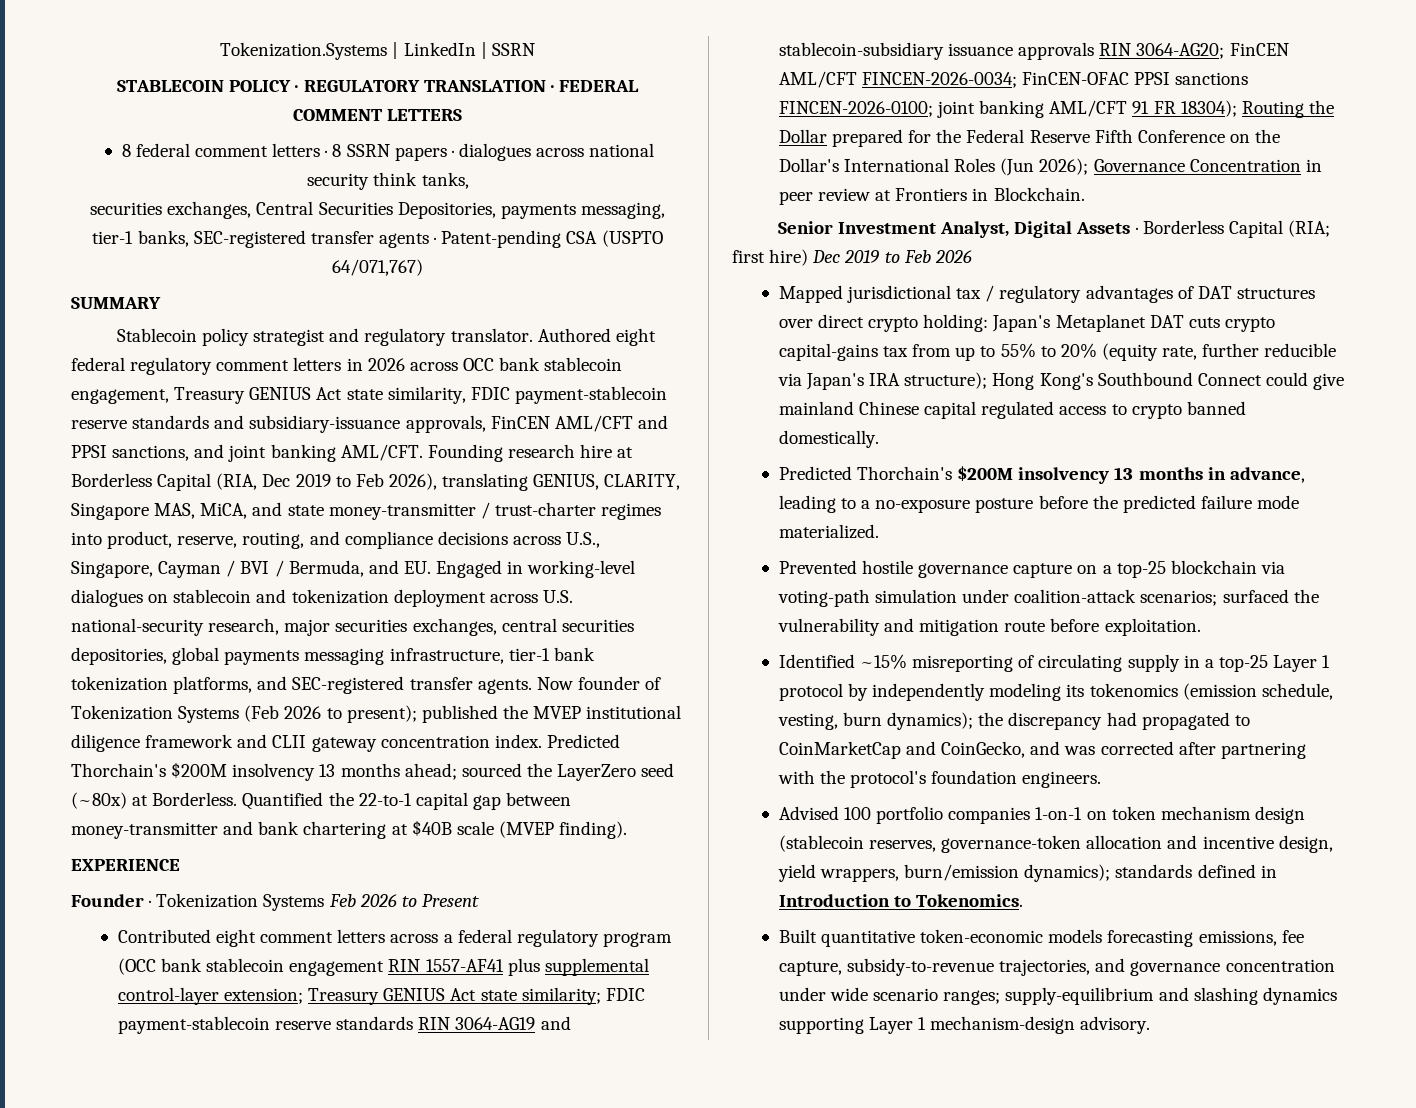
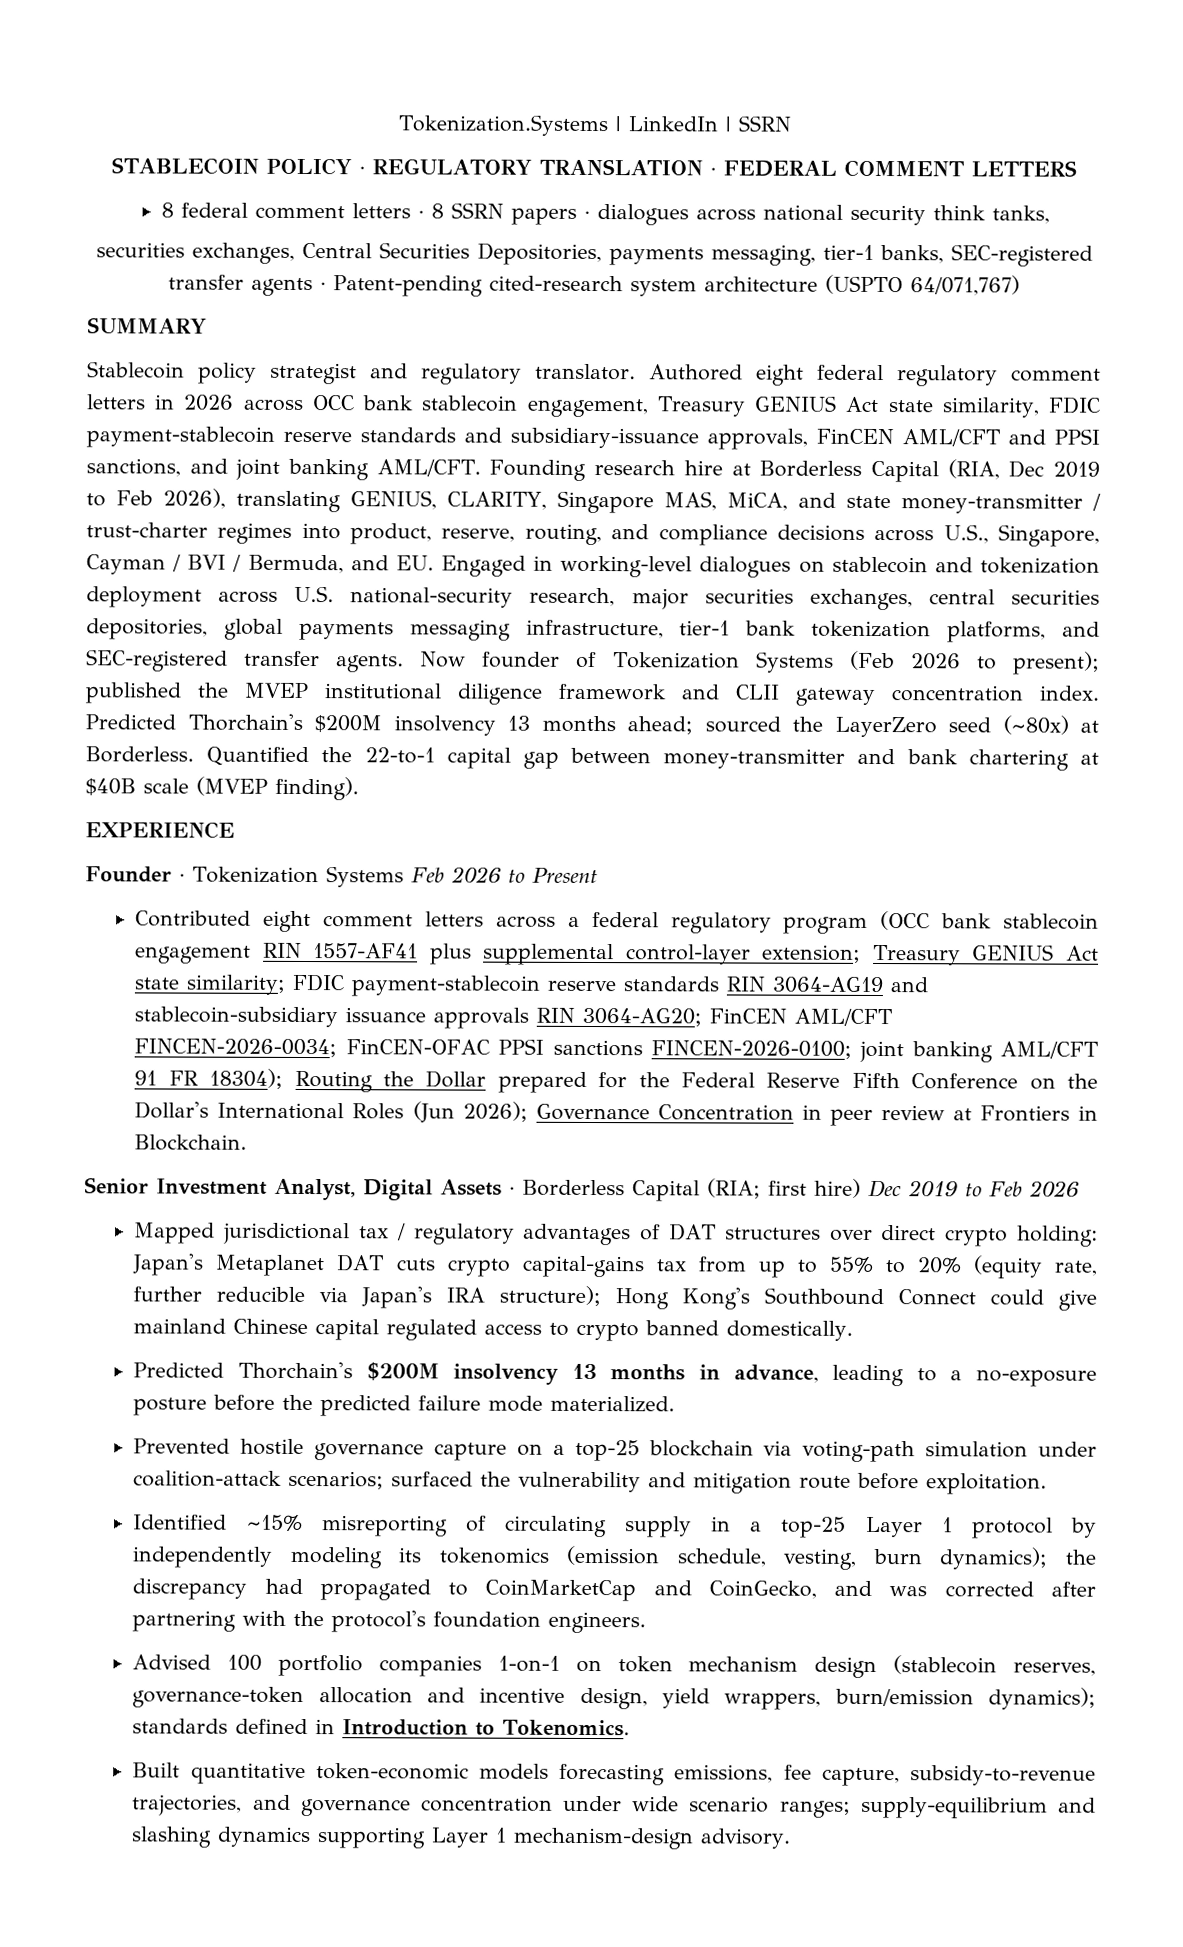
- securities exchanges, Central Securities Depositories, payments messaging, tier-1 banks, SEC-registered transfer agents · Patent-pending CSA (USPTO 64/071,767)
+ securities exchanges, Central Securities Depositories, payments messaging, tier-1 banks, SEC-registered transfer agents · Patent-pending cited-research system architecture (USPTO 64/071,767)

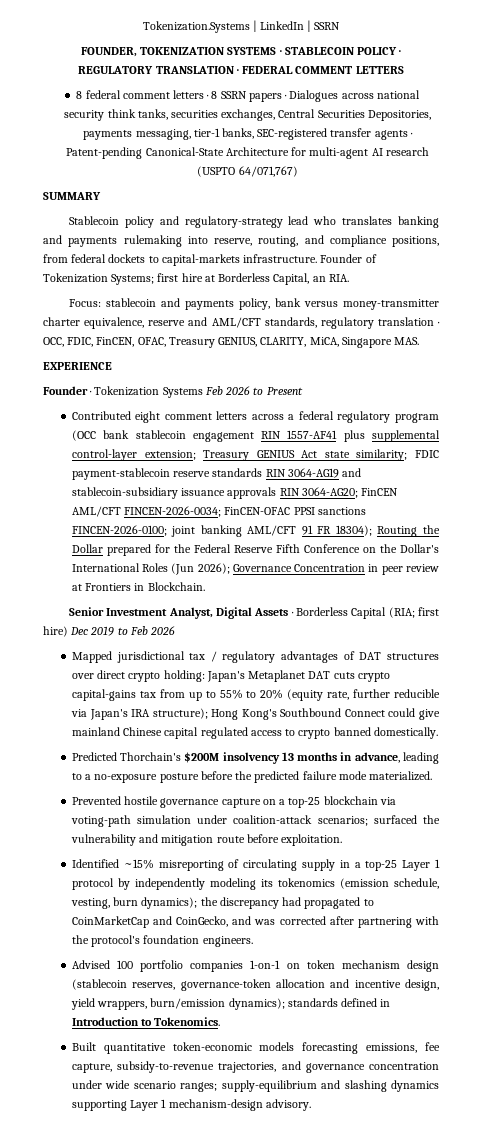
- STABLECOIN POLICY · REGULATORY TRANSLATION · FEDERAL COMMENT LETTERS
+ FOUNDER, TOKENIZATION SYSTEMS · STABLECOIN POLICY · REGULATORY TRANSLATION · FEDERAL COMMENT LETTERS
- 8 federal comment letters · 8 SSRN papers · dialogues across national security think tanks,
- securities exchanges, Central Securities Depositories, payments messaging, tier-1 banks, SEC-registered transfer agents · Patent-pending cited-research system architecture (USPTO 64/071,767)
+ 8 federal comment letters · 8 SSRN papers · Dialogues across national security think tanks, securities exchanges, Central Securities Depositories, payments messaging, tier-1 banks, SEC-registered transfer agents · Patent-pending Canonical-State Architecture for multi-agent AI research (USPTO 64/071,767)
- Stablecoin policy strategist and regulatory translator. Authored eight federal regulatory comment letters in 2026 across OCC bank stablecoin engagement, Treasury GENIUS Act state similarity, FDIC payment-stablecoin reserve standards and subsidiary-issuance approvals, FinCEN AML/CFT and PPSI sanctions, and joint banking AML/CFT. Founding research hire at Borderless Capital (RIA, Dec 2019 to Feb 2026), translating GENIUS, CLARITY, Singapore MAS, MiCA, and state money-transmitter / trust-charter regimes into product, reserve, routing, and compliance decisions across U.S., Singapore, Cayman / BVI / Bermuda, and EU. Engaged in working-level dialogues on stablecoin and tokenization deployment across U.S. national-security research, major securities exchanges, central securities depositories, global payments messaging infrastructure, tier-1 bank tokenization platforms, and SEC-registered transfer agents. Now founder of Tokenization Systems (Feb 2026 to present); published the MVEP institutional diligence framework and CLII gateway concentration index. Predicted Thorchain's $200M insolvency 13 months ahead; sourced the LayerZero seed (~80x) at Borderless. Quantified the 22-to-1 capital gap between money-transmitter and bank chartering at $40B scale (MVEP finding).
+ Stablecoin policy and regulatory-strategy lead who translates banking and payments rulemaking into reserve, routing, and compliance positions, from federal dockets to capital-markets infrastructure. Founder of Tokenization Systems; first hire at Borderless Capital, an RIA.
+ Focus: stablecoin and payments policy, bank versus money-transmitter charter equivalence, reserve and AML/CFT standards, regulatory translation · OCC, FDIC, FinCEN, OFAC, Treasury GENIUS, CLARITY, MiCA, Singapore MAS.

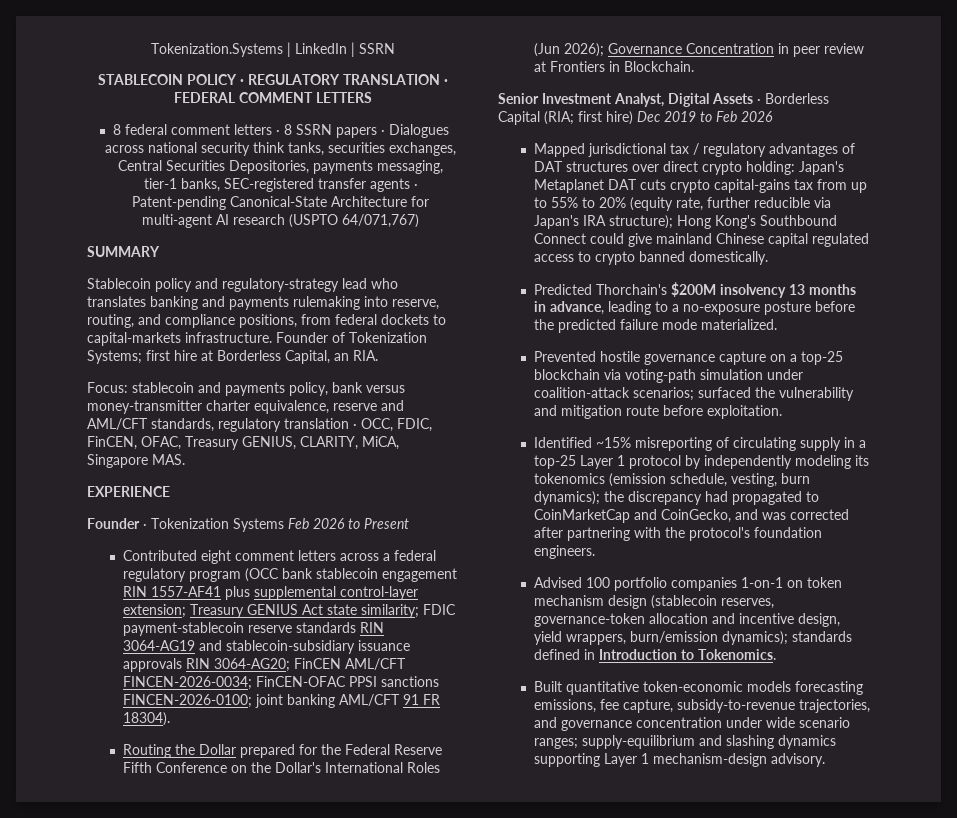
- FOUNDER, TOKENIZATION SYSTEMS · STABLECOIN POLICY · REGULATORY TRANSLATION · FEDERAL COMMENT LETTERS
+ STABLECOIN POLICY · REGULATORY TRANSLATION · FEDERAL COMMENT LETTERS
- joint banking AML/CFT 91 FR 18304); Routing the Dollar prepared for the Federal Reserve Fifth Conference on the Dollar's International Roles (Jun 2026);
+ joint banking AML/CFT 91 FR 18304).
+ Routing the Dollar prepared for the Federal Reserve Fifth Conference on the Dollar's International Roles (Jun 2026);

